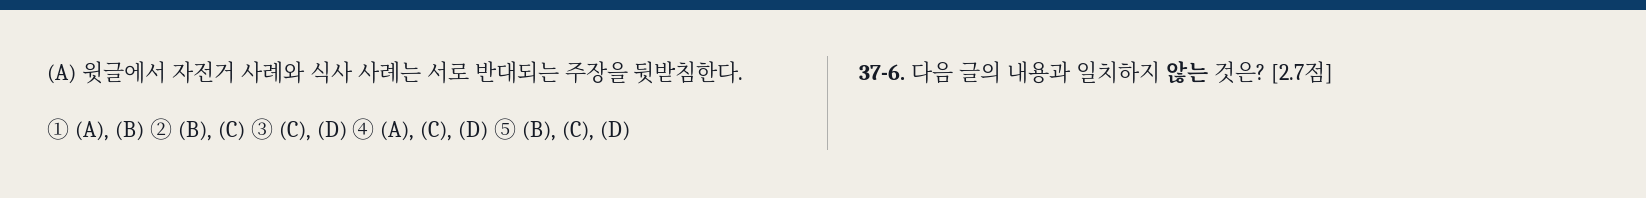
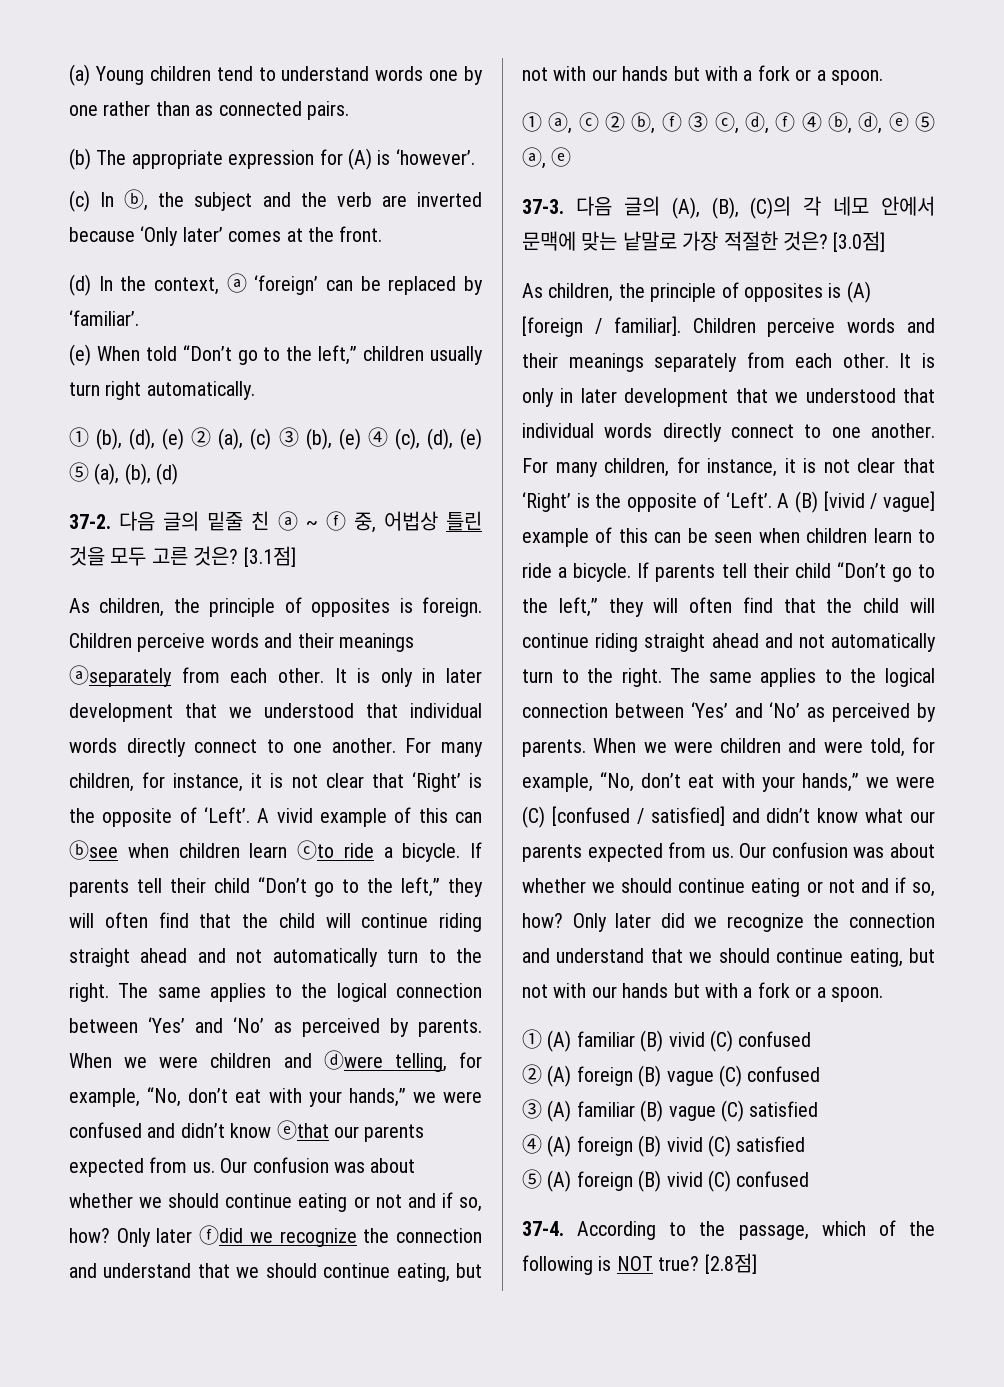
- (A) 윗글에서 자전거 사례와 식사 사례는 서로 반대되는 주장을 뒷받침한다.
- ① (A), (B) ② (B), (C) ③ (C), (D) ④ (A), (C), (D) ⑤ (B), (C), (D)
- 37-6. 다음 글의 내용과 일치하지 않는 것은? [2.7점]
+ (a) Young children tend to understand words one by one rather than as connected pairs.
+ (b) The appropriate expression for (A) is ‘however’.
+ (c) In ⓑ, the subject and the verb are inverted because ‘Only later’ comes at the front.
+ (d) In the context, ⓐ ‘foreign’ can be replaced by ‘familiar’.
+ (e) When told “Don’t go to the left,” children usually turn right automatically.
+ ① (b), (d), (e) ② (a), (c) ③ (b), (e) ④ (c), (d), (e) ⑤ (a), (b), (d)
+ 37-2. 다음 글의 밑줄 친 ⓐ ~ ⓕ 중, 어법상 틀린 것을 모두 고른 것은? [3.1점]
+ As children, the principle of opposites is foreign. Children perceive words and their meanings ⓐseparately from each other. It is only in later development that we understood that individual words directly connect to one another. For many children, for instance, it is not clear that ‘Right’ is the opposite of ‘Left’. A vivid example of this can ⓑsee when children learn ⓒto ride a bicycle. If parents tell their child “Don’t go to the left,” they will often find that the child will continue riding straight ahead and not automatically turn to the right. The same applies to the logical connection between ‘Yes’ and ‘No’ as perceived by parents. When we were children and ⓓwere telling, for example, “No, don’t eat with your hands,” we were confused and didn’t know ⓔthat our parents expected from us. Our confusion was about whether we should continue eating or not and if so, how? Only later ⓕdid we recognize the connection and understand that we should continue eating, but not with our hands but with a fork or a spoon.
+ ① ⓐ, ⓒ ② ⓑ, ⓕ ③ ⓒ, ⓓ, ⓕ ④ ⓑ, ⓓ, ⓔ ⑤ ⓐ, ⓔ
+ 37-3. 다음 글의 (A), (B), (C)의 각 네모 안에서 문맥에 맞는 낱말로 가장 적절한 것은? [3.0점]
+ As children, the principle of opposites is (A) [foreign / familiar]. Children perceive words and their meanings separately from each other. It is only in later development that we understood that individual words directly connect to one another. For many children, for instance, it is not clear that ‘Right’ is the opposite of ‘Left’. A (B) [vivid / vague] example of this can be seen when children learn to ride a bicycle. If parents tell their child “Don’t go to the left,” they will often find that the child will continue riding straight ahead and not automatically turn to the right. The same applies to the logical connection between ‘Yes’ and ‘No’ as perceived by parents. When we were children and were told, for example, “No, don’t eat with your hands,” we were (C) [confused / satisfied] and didn’t know what our parents expected from us. Our confusion was about whether we should continue eating or not and if so, how? Only later did we recognize the connection and understand that we should continue eating, but not with our hands but with a fork or a spoon.
+ ① (A) familiar (B) vivid (C) confused
+ ② (A) foreign (B) vague (C) confused
+ ③ (A) familiar (B) vague (C) satisfied
+ ④ (A) foreign (B) vivid (C) satisfied
+ ⑤ (A) foreign (B) vivid (C) confused
+ 37-4. According to the passage, which of the following is NOT true? [2.8점]

